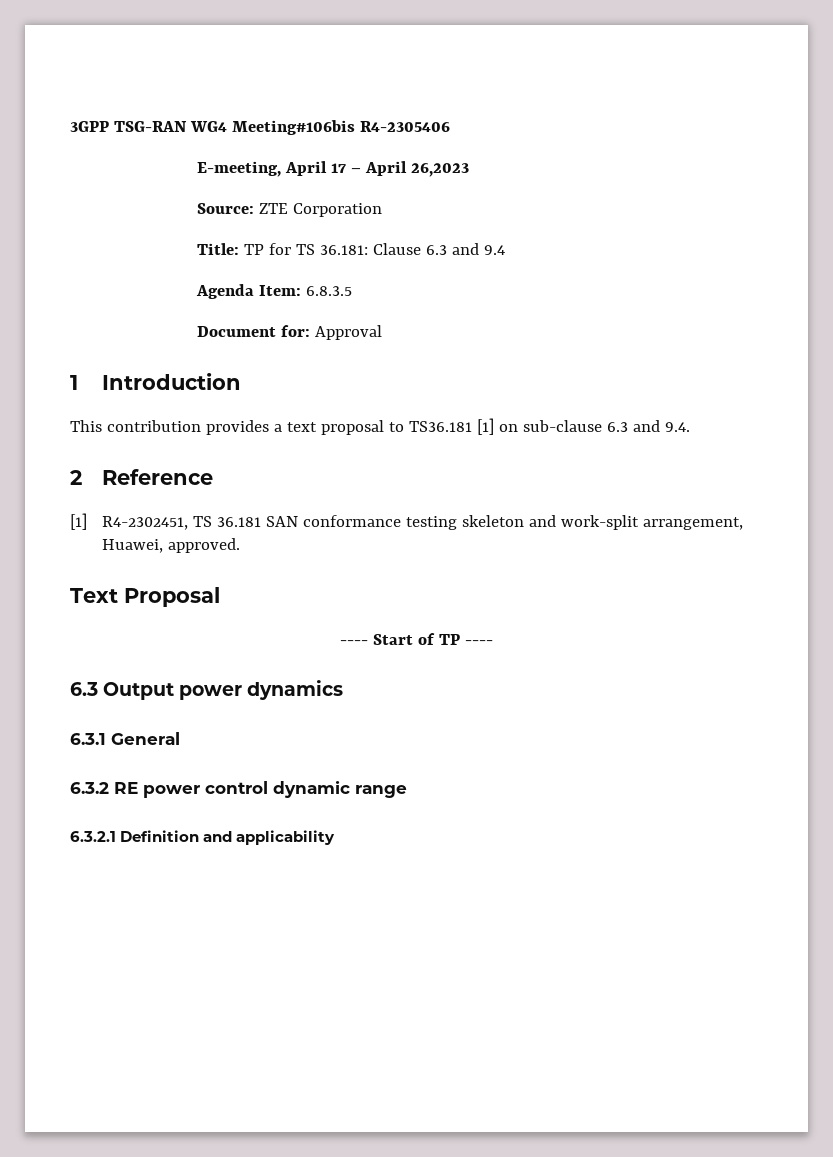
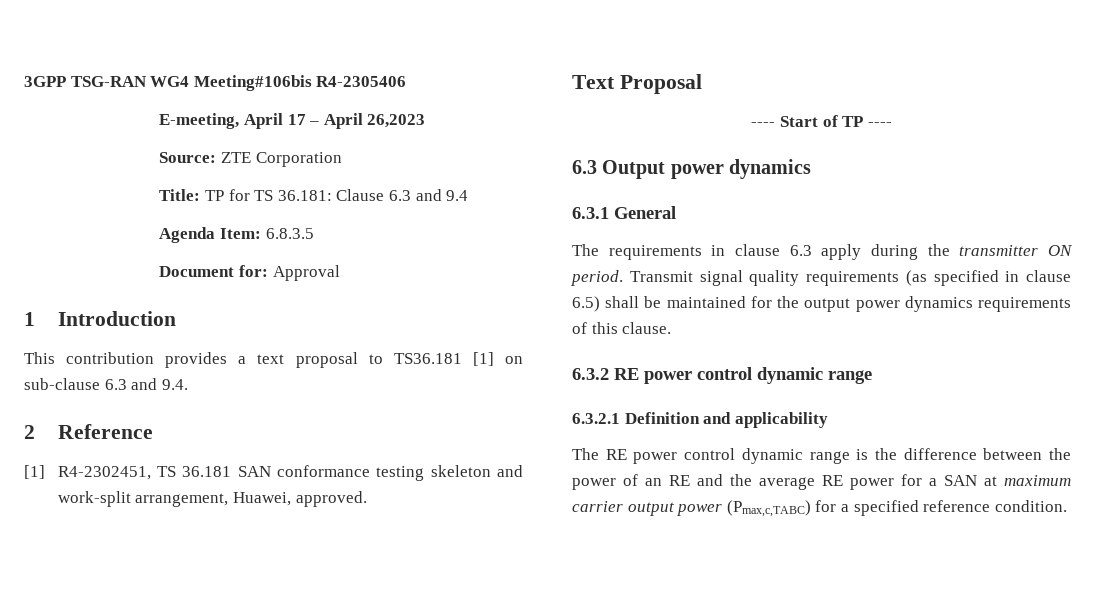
+ The requirements in clause 6.3 apply during the transmitter ON period. Transmit signal quality requirements (as specified in clause 6.5) shall be maintained for the output power dynamics requirements of this clause.
+ The RE power control dynamic range is the difference between the power of an RE and the average RE power for a SAN at maximum carrier output power (Pmax,c,TABC) for a specified reference condition.

